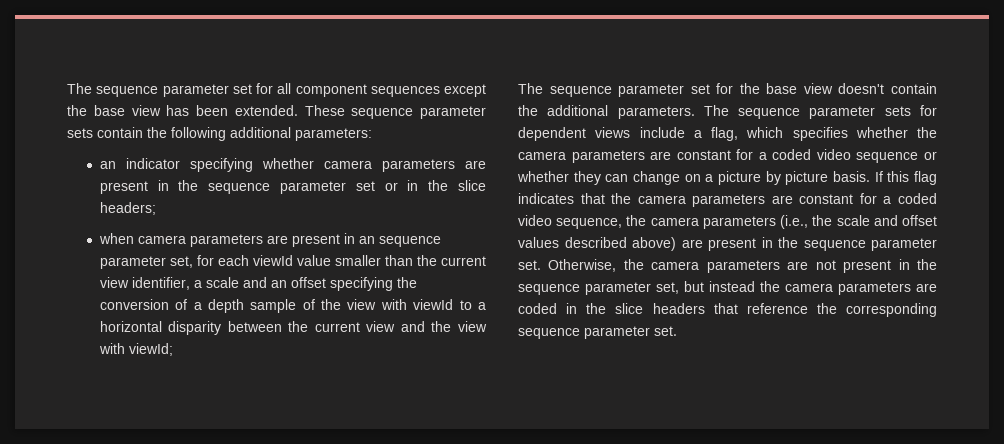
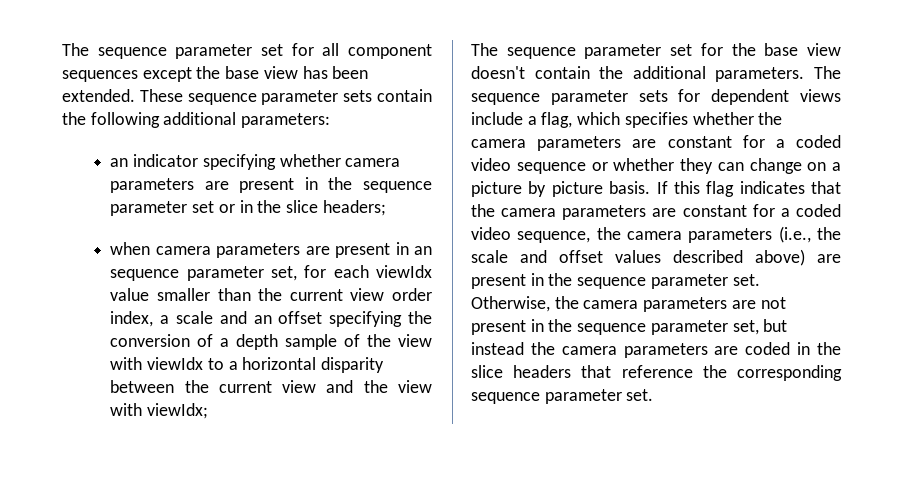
- when camera parameters are present in an sequence parameter set, for each viewId value smaller than the current view identifier, a scale and an offset specifying the conversion of a depth sample of the view with viewId to a horizontal disparity between the current view and the view with viewId;
+ when camera parameters are present in an sequence parameter set, for each viewIdx value smaller than the current view order index, a scale and an offset specifying the conversion of a depth sample of the view with viewIdx to a horizontal disparity between the current view and the view with viewIdx;

